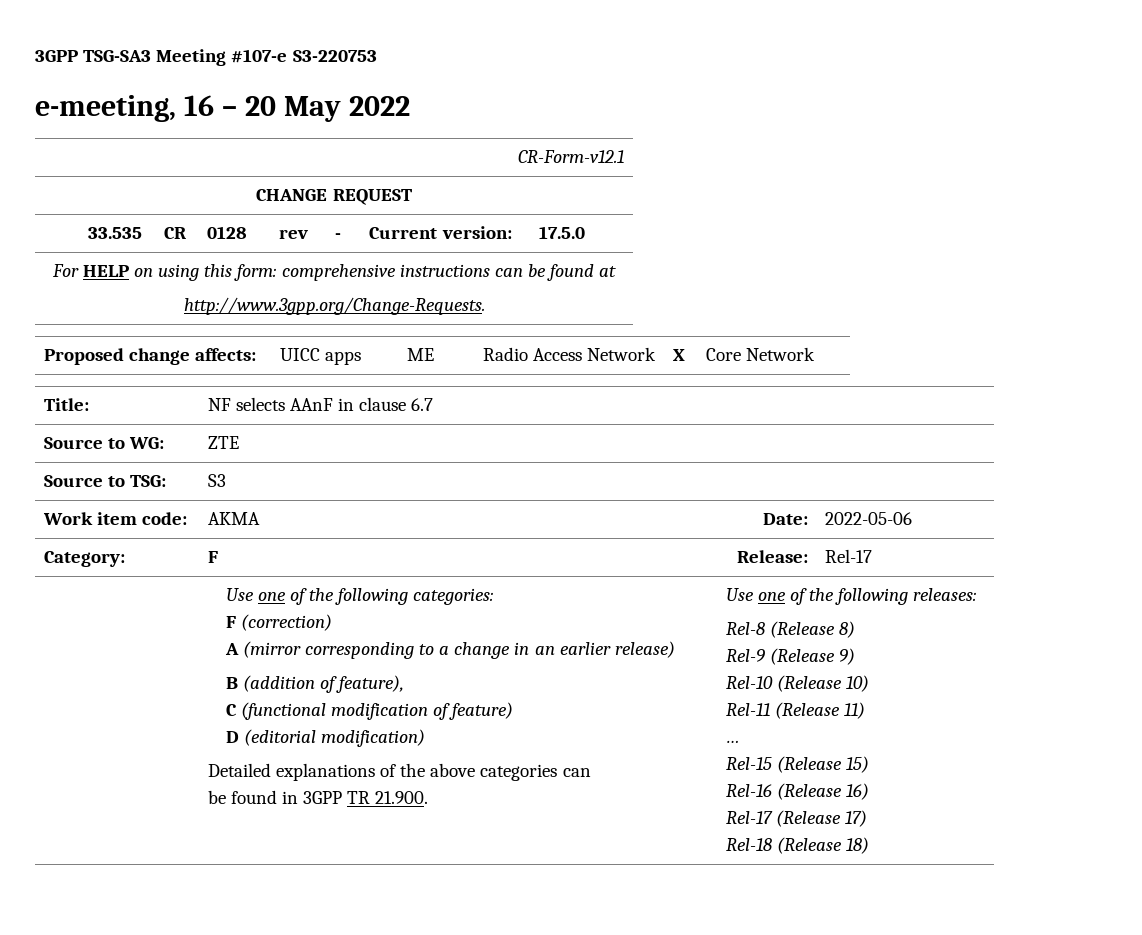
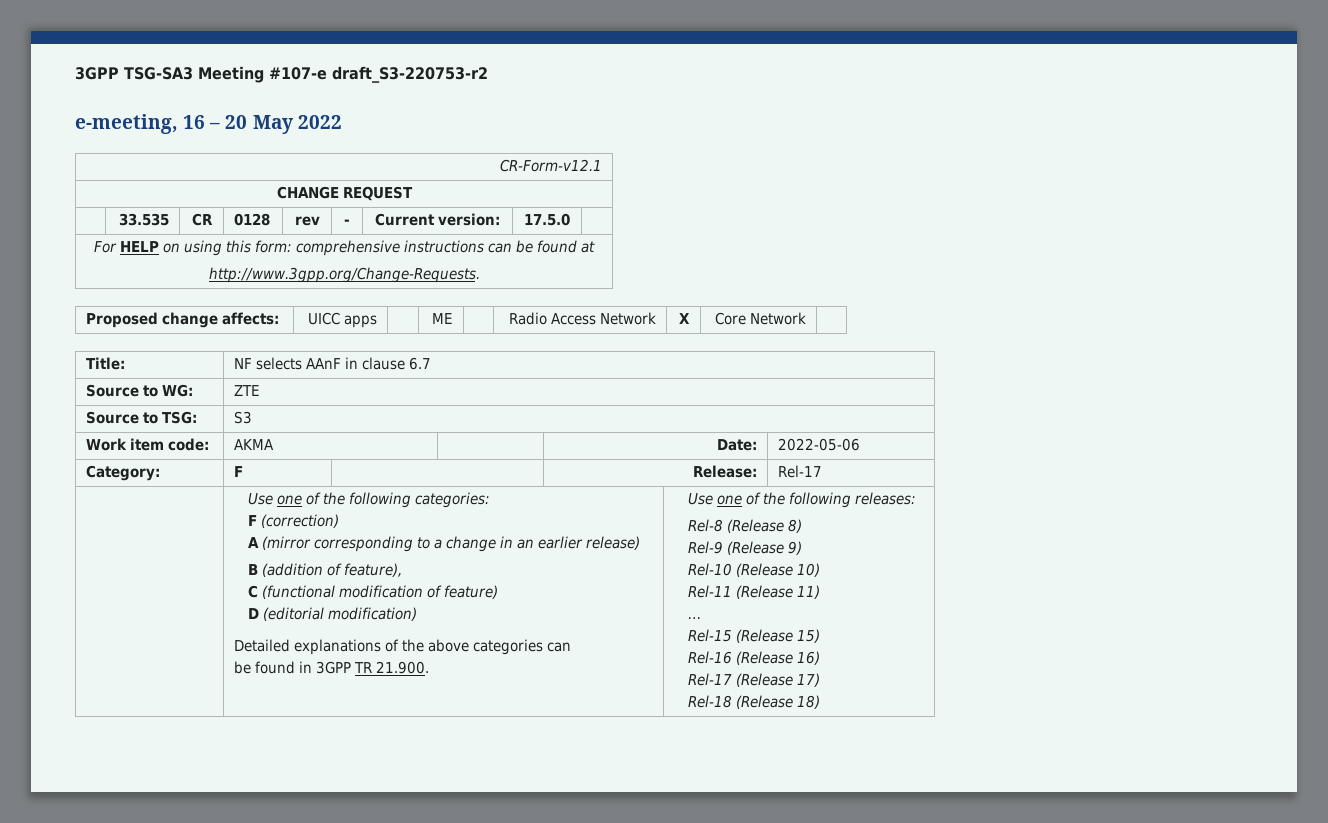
- 3GPP TSG-SA3 Meeting #107-e S3-220753
+ 3GPP TSG-SA3 Meeting #107-e draft_S3-220753-r2

